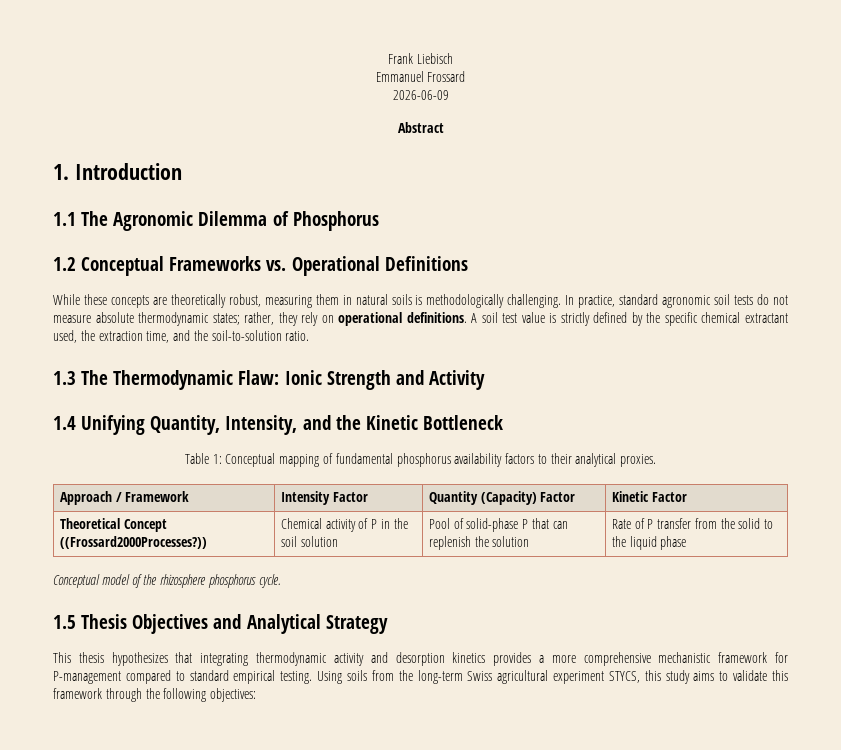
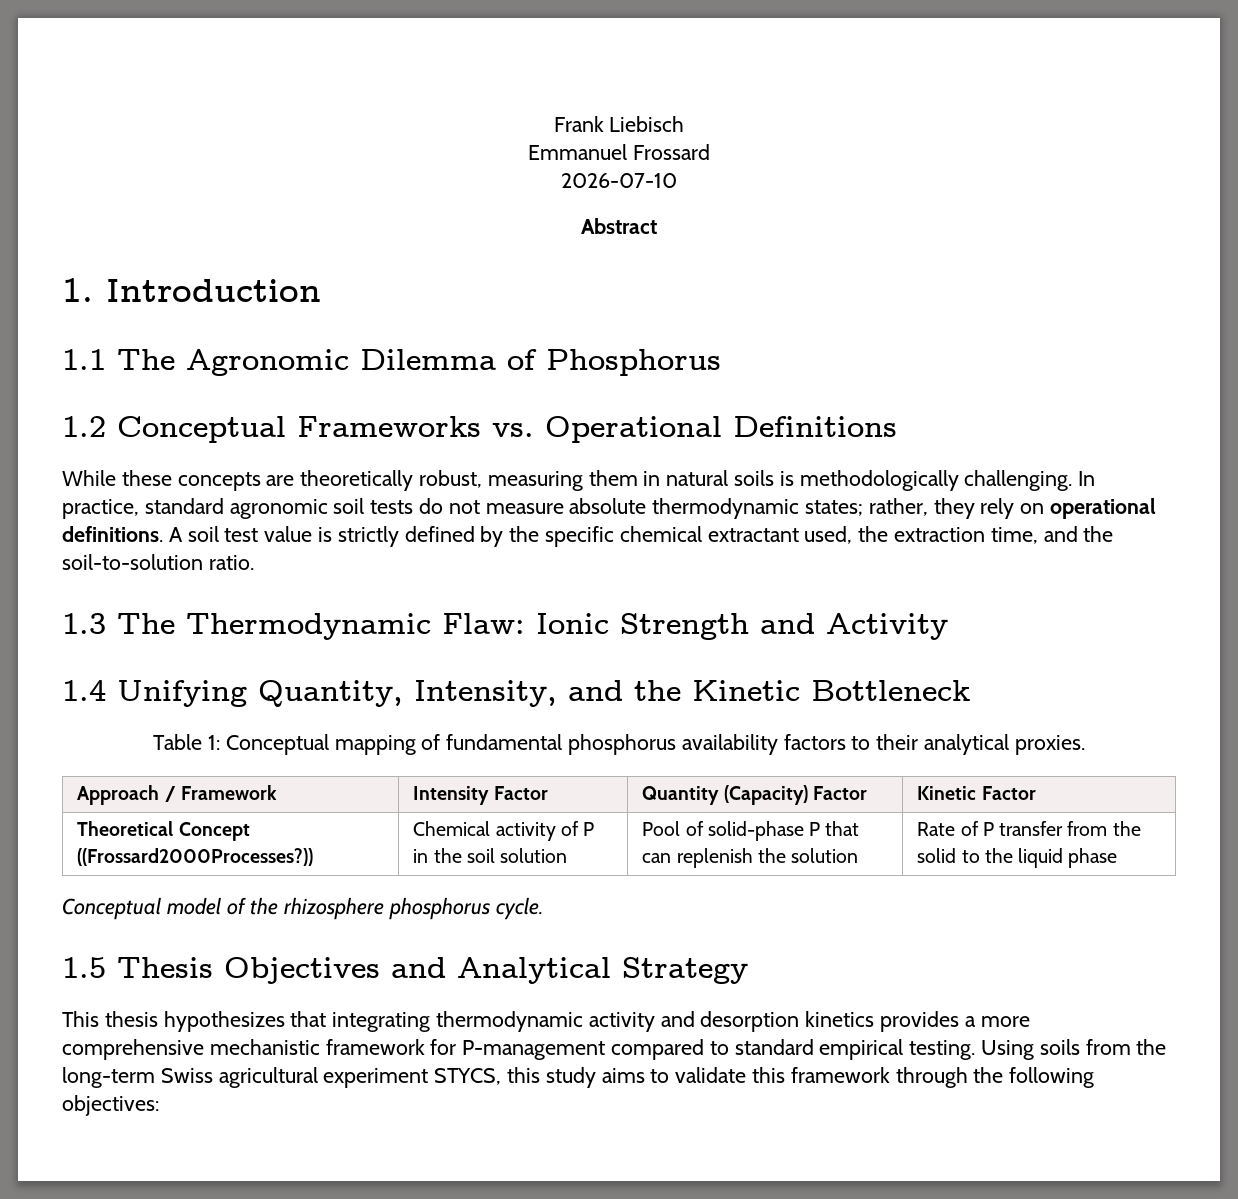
- 2026-06-09
+ 2026-07-10

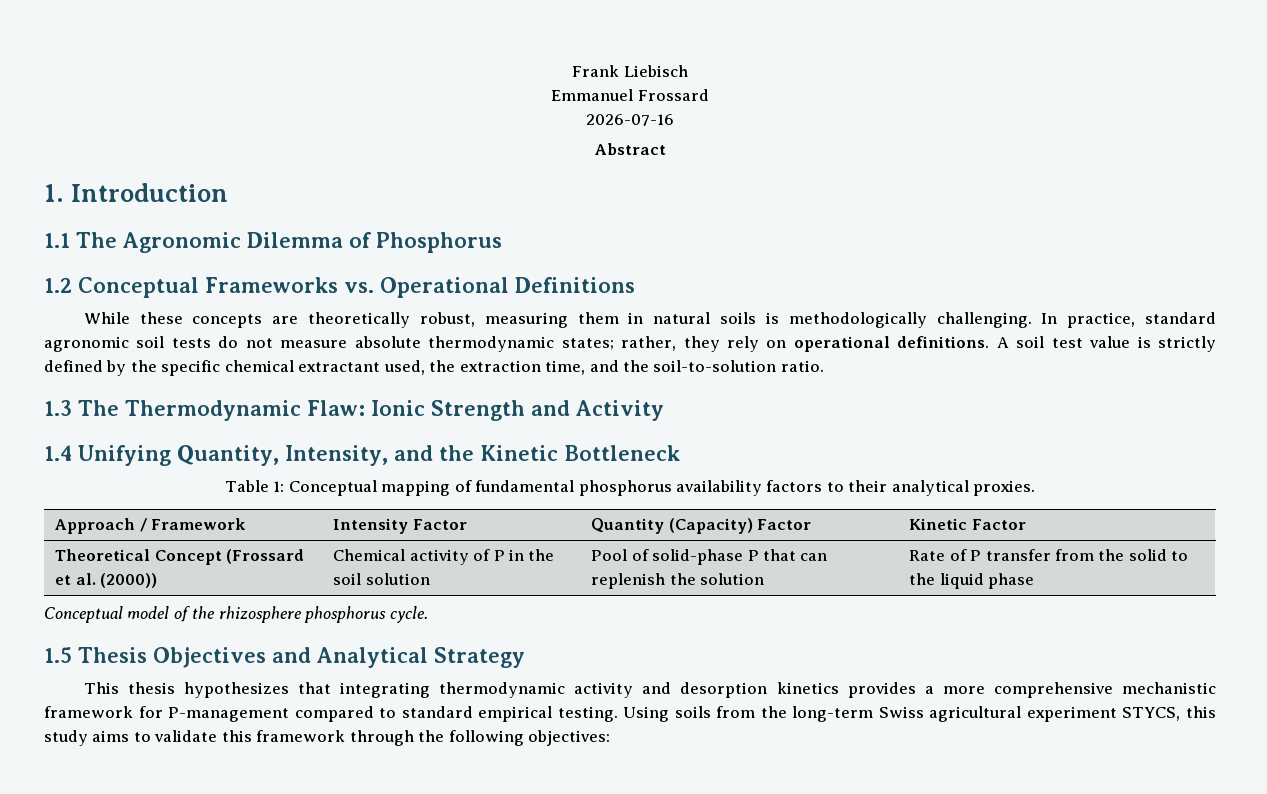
- 2026-07-10
+ 2026-07-16
- Theoretical Concept ((Frossard2000Processes?)) | Chemical activity of P in the soil solution | Pool of solid-phase P that can replenish the solution | Rate of P transfer from the solid to the liquid phase
+ Theoretical Concept (Frossard et al. (2000)) | Chemical activity of P in the soil solution | Pool of solid-phase P that can replenish the solution | Rate of P transfer from the solid to the liquid phase

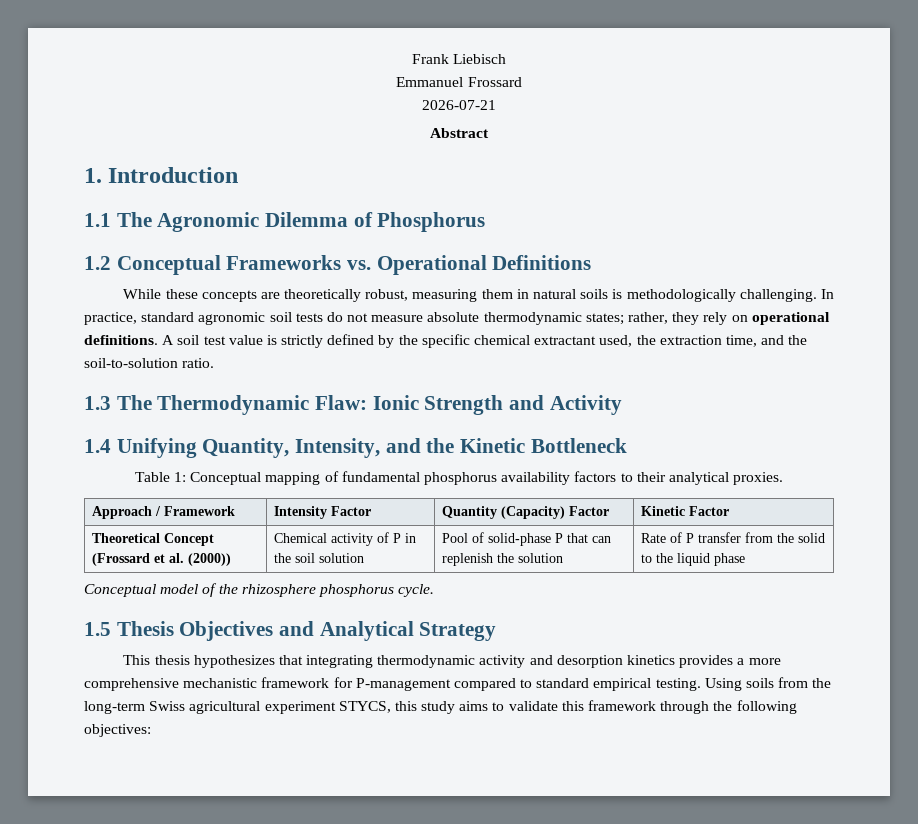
- 2026-07-16
+ 2026-07-21

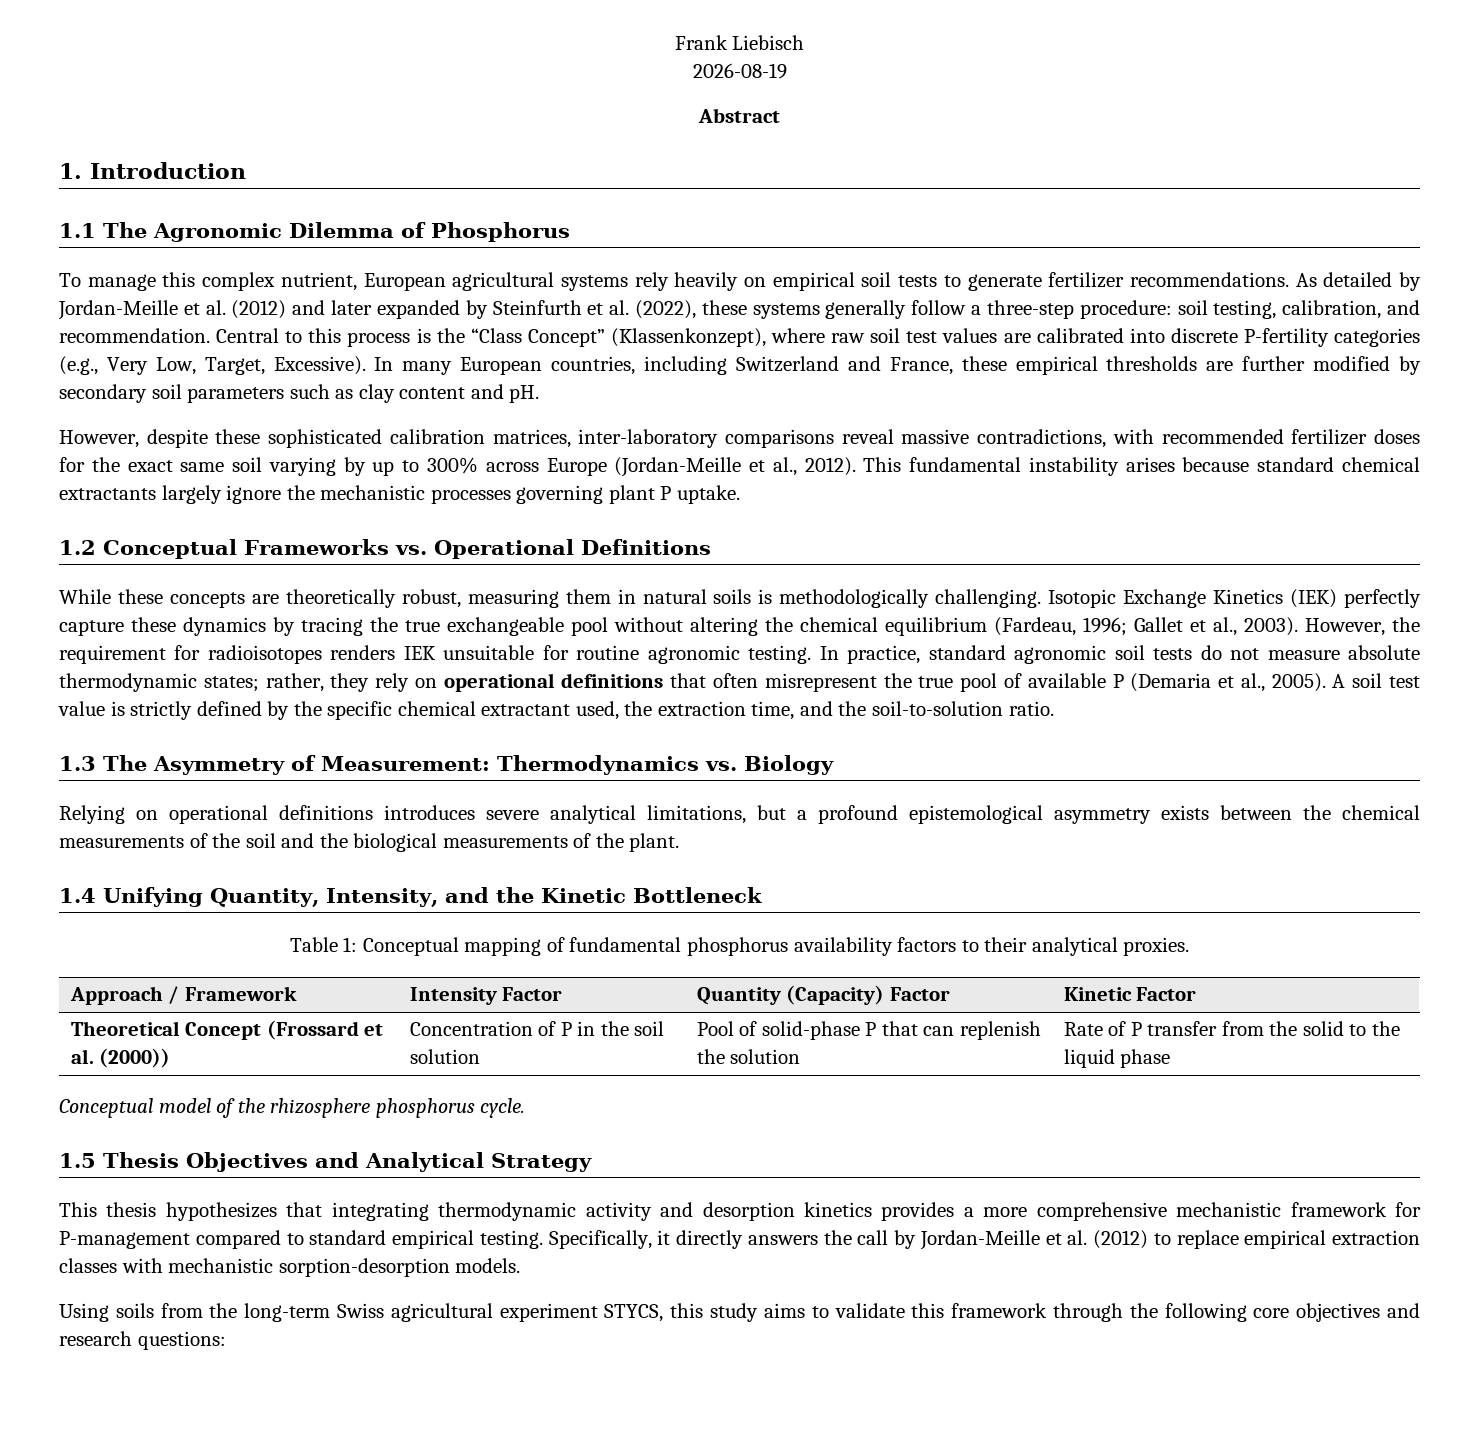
- Emmanuel Frossard
- 2026-07-21
+ 2026-08-19
+ To manage this complex nutrient, European agricultural systems rely heavily on empirical soil tests to generate fertilizer recommendations. As detailed by Jordan-Meille et al. (2012) and later expanded by Steinfurth et al. (2022), these systems generally follow a three-step procedure: soil testing, calibration, and recommendation. Central to this process is the “Class Concept” (Klassenkonzept), where raw soil test values are calibrated into discrete P-fertility categories (e.g., Very Low, Target, Excessive). In many European countries, including Switzerland and France, these empirical thresholds are further modified by secondary soil parameters such as clay content and pH.
+ However, despite these sophisticated calibration matrices, inter-laboratory comparisons reveal massive contradictions, with recommended fertilizer doses for the exact same soil varying by up to 300% across Europe (Jordan-Meille et al., 2012). This fundamental instability arises because standard chemical extractants largely ignore the mechanistic processes governing plant P uptake.
+ Isotopic Exchange Kinetics (IEK) perfectly capture these dynamics by tracing the true exchangeable pool without altering the chemical equilibrium (Fardeau, 1996; Gallet et al., 2003). However, the requirement for radioisotopes renders IEK unsuitable for routine agronomic testing.
- In practice, standard agronomic soil tests do not measure absolute thermodynamic states; rather, they rely on operational definitions.
+ In practice, standard agronomic soil tests do not measure absolute thermodynamic states; rather, they rely on operational definitions that often misrepresent the true pool of available P (Demaria et al., 2005).
- 1.3 The Thermodynamic Flaw: Ionic Strength and Activity
+ 1.3 The Asymmetry of Measurement: Thermodynamics vs. Biology
+ Relying on operational definitions introduces severe analytical limitations, but a profound epistemological asymmetry exists between the chemical measurements of the soil and the biological measurements of the plant.
- Theoretical Concept (Frossard et al. (2000)) | Chemical activity of P in the soil solution | Pool of solid-phase P that can replenish the solution | Rate of P transfer from the solid to the liquid phase
+ Theoretical Concept (Frossard et al. (2000)) | Concentration of P in the soil solution | Pool of solid-phase P that can replenish the solution | Rate of P transfer from the solid to the liquid phase
- This thesis hypothesizes that integrating thermodynamic activity and desorption kinetics provides a more comprehensive mechanistic framework for P-management compared to standard empirical testing. Using soils from the long-term Swiss agricultural experiment STYCS, this study aims to validate this framework through the following objectives:
+ This thesis hypothesizes that integrating thermodynamic activity and desorption kinetics provides a more comprehensive mechanistic framework for P-management compared to standard empirical testing. Specifically, it directly answers the call by Jordan-Meille et al. (2012) to replace empirical extraction classes with mechanistic sorption-desorption models.
+ Using soils from the long-term Swiss agricultural experiment STYCS, this study aims to validate this framework through the following core objectives and research questions:

